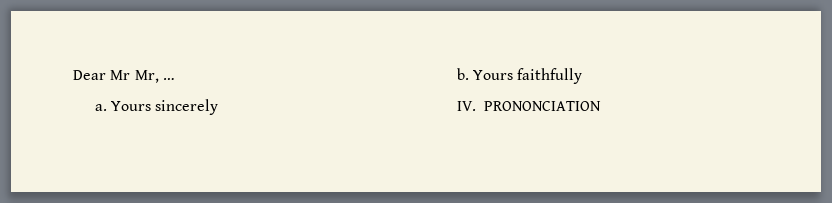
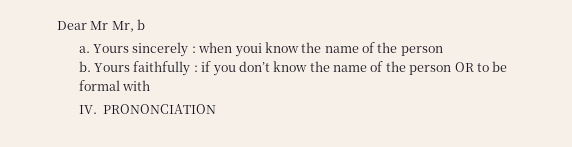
- Dear Mr Mr, …
+ Dear Mr Mr, b
- Yours sincerely
- b. Yours faithfully
+ Yours sincerely : when youi know the name of the person
+ b. Yours faithfully : if you don’t know the name of the person OR to be formal with

